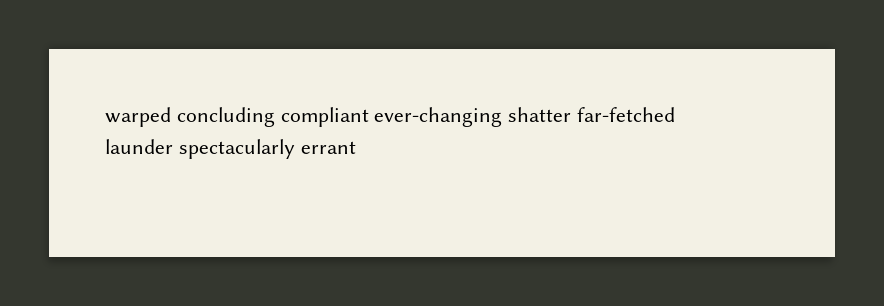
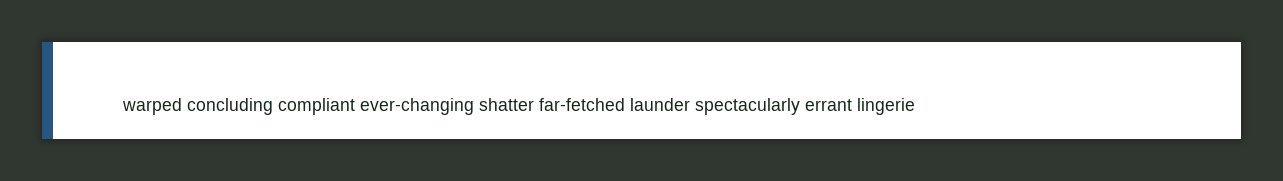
- warped concluding compliant ever-changing shatter far-fetched launder spectacularly errant
+ warped concluding compliant ever-changing shatter far-fetched launder spectacularly errant lingerie

